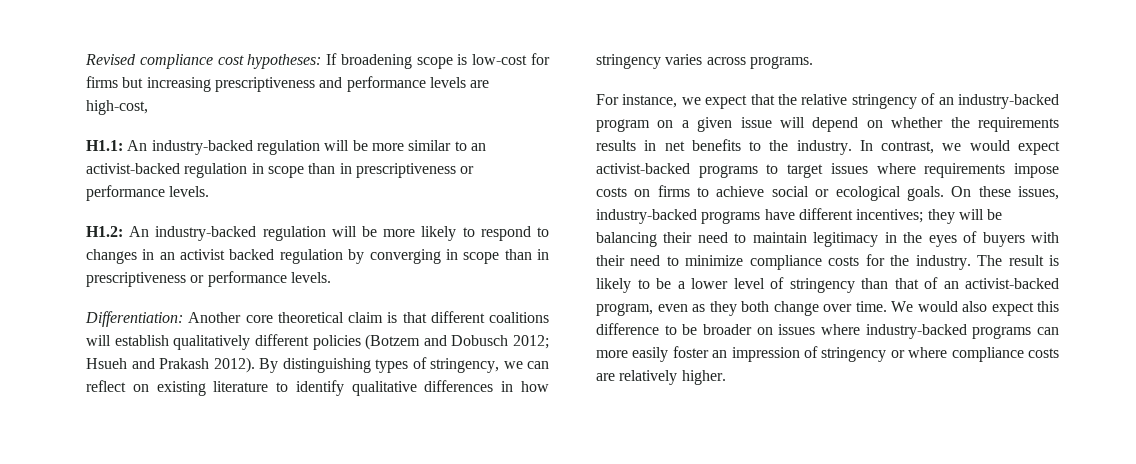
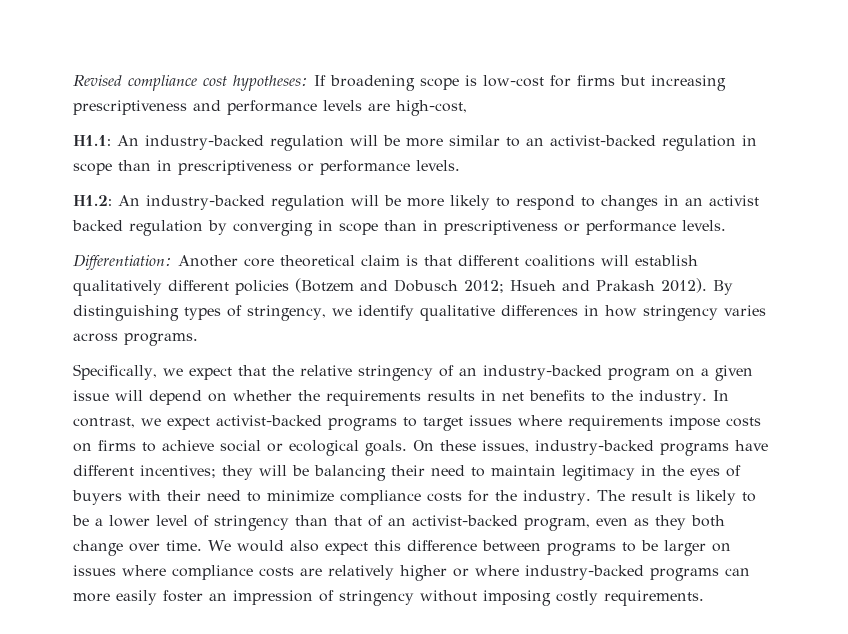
- By distinguishing types of stringency, we can reflect on existing literature to identify qualitative differences in how stringency varies across programs.
+ By distinguishing types of stringency, we identify qualitative differences in how stringency varies across programs.
- For instance, we expect that the relative stringency of an industry-backed program on a given issue will depend on whether the requirements results in net benefits to the industry.
+ Specifically, we expect that the relative stringency of an industry-backed program on a given issue will depend on whether the requirements results in net benefits to the industry.
- In contrast, we would expect activist-backed programs to target issues where requirements impose costs on firms to achieve social or ecological goals.
+ In contrast, we expect activist-backed programs to target issues where requirements impose costs on firms to achieve social or ecological goals.
- We would also expect this difference to be broader on issues where industry-backed programs can more easily foster an impression of stringency or where compliance costs are relatively higher.
+ We would also expect this difference between programs to be larger on issues where compliance costs are relatively higher or where industry-backed programs can more easily foster an impression of stringency without imposing costly requirements.

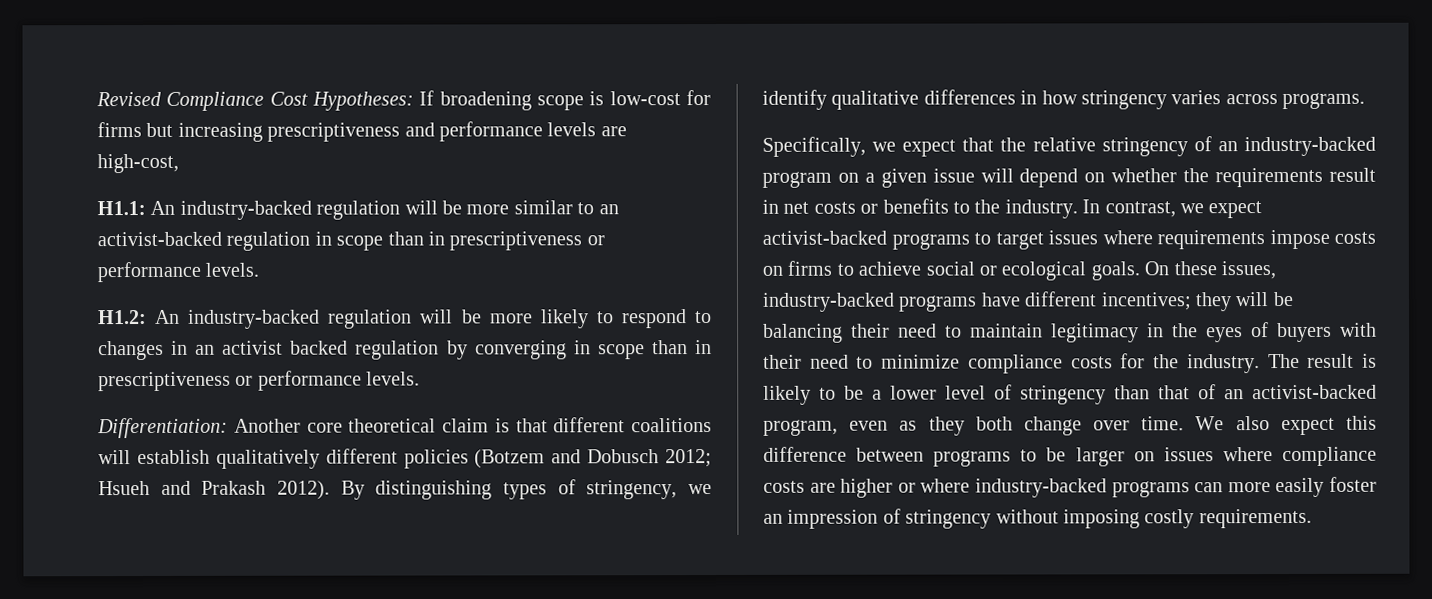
- Revised compliance cost hypotheses: If broadening scope is low-cost for firms but increasing prescriptiveness and performance levels are high-cost,
+ Revised Compliance Cost Hypotheses: If broadening scope is low-cost for firms but increasing prescriptiveness and performance levels are high-cost,
- Specifically, we expect that the relative stringency of an industry-backed program on a given issue will depend on whether the requirements results in net benefits to the industry.
+ Specifically, we expect that the relative stringency of an industry-backed program on a given issue will depend on whether the requirements result in net costs or benefits to the industry.
- We would also expect this difference between programs to be larger on issues where compliance costs are relatively higher or where industry-backed programs can more easily foster an impression of stringency without imposing costly requirements.
+ We also expect this difference between programs to be larger on issues where compliance costs are higher or where industry-backed programs can more easily foster an impression of stringency without imposing costly requirements.

